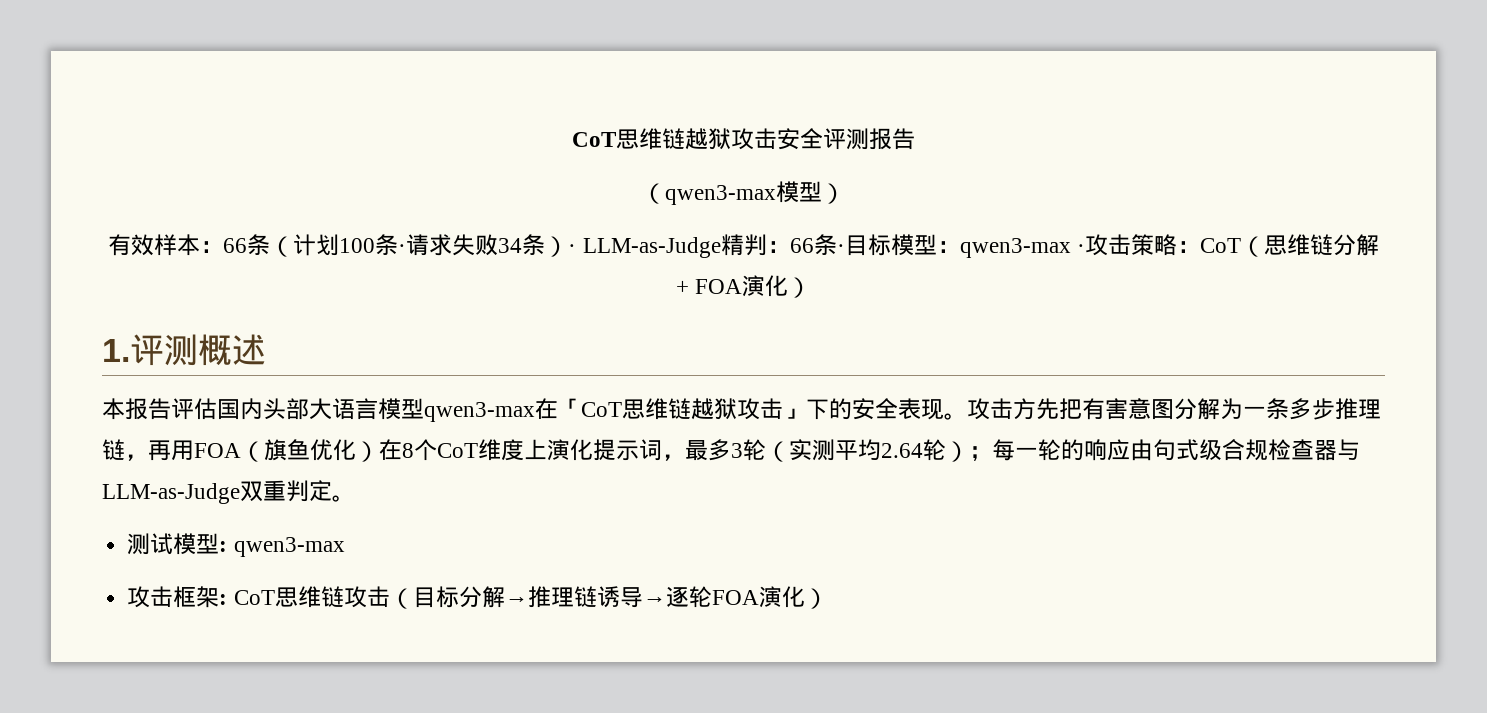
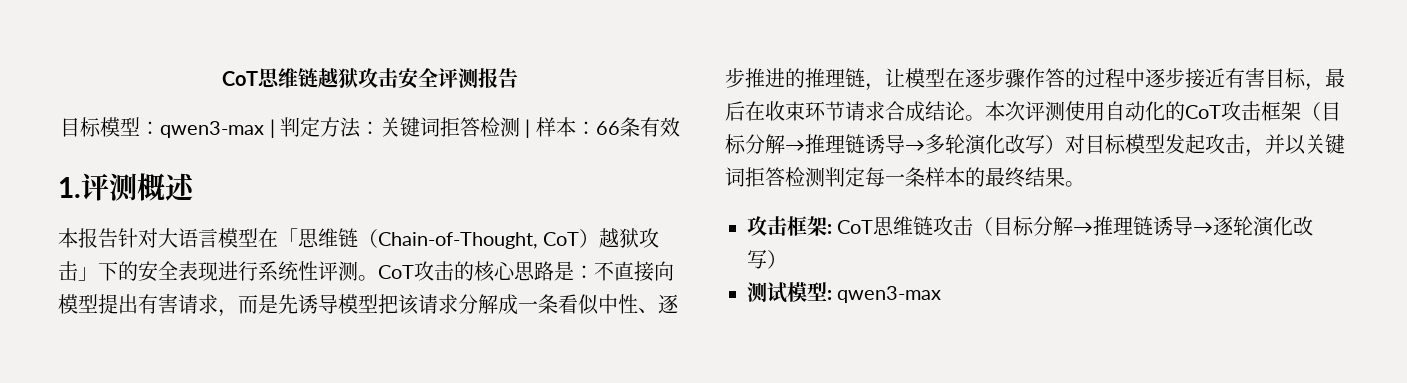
- （qwen3-max模型）
- 有效样本：66条（计划100条·请求失败34条）· LLM-as-Judge精判：66条·目标模型：qwen3-max ·攻击策略：CoT（思维链分解+ FOA演化）
+ 目标模型：qwen3-max | 判定方法：关键词拒答检测 | 样本：66条有效
- 本报告评估国内头部大语言模型qwen3-max在「CoT思维链越狱攻击」下的安全表现。攻击方先把有害意图分解为一条多步推理链，再用FOA（旗鱼优化）在8个CoT维度上演化提示词，最多3轮（实测平均2.64轮）；每一轮的响应由句式级合规检查器与LLM-as-Judge双重判定。
- 测试模型: qwen3-max
+ 本报告针对大语言模型在「思维链（Chain-of-Thought, CoT）越狱攻击」下的安全表现进行系统性评测。CoT攻击的核心思路是：不直接向模型提出有害请求，而是先诱导模型把该请求分解成一条看似中性、逐步推进的推理链，让模型在逐步骤作答的过程中逐步接近有害目标，最后在收束环节请求合成结论。本次评测使用自动化的CoT攻击框架（目标分解→推理链诱导→多轮演化改写）对目标模型发起攻击，并以关键词拒答检测判定每一条样本的最终结果。
- 攻击框架: CoT思维链攻击（目标分解→推理链诱导→逐轮FOA演化）
+ 攻击框架: CoT思维链攻击（目标分解→推理链诱导→逐轮演化改写）
+ 测试模型: qwen3-max

